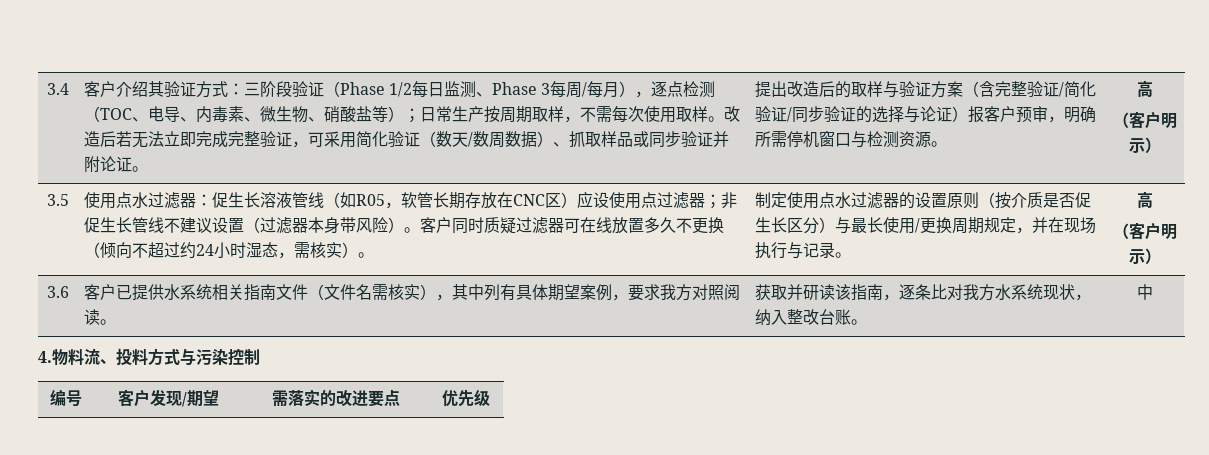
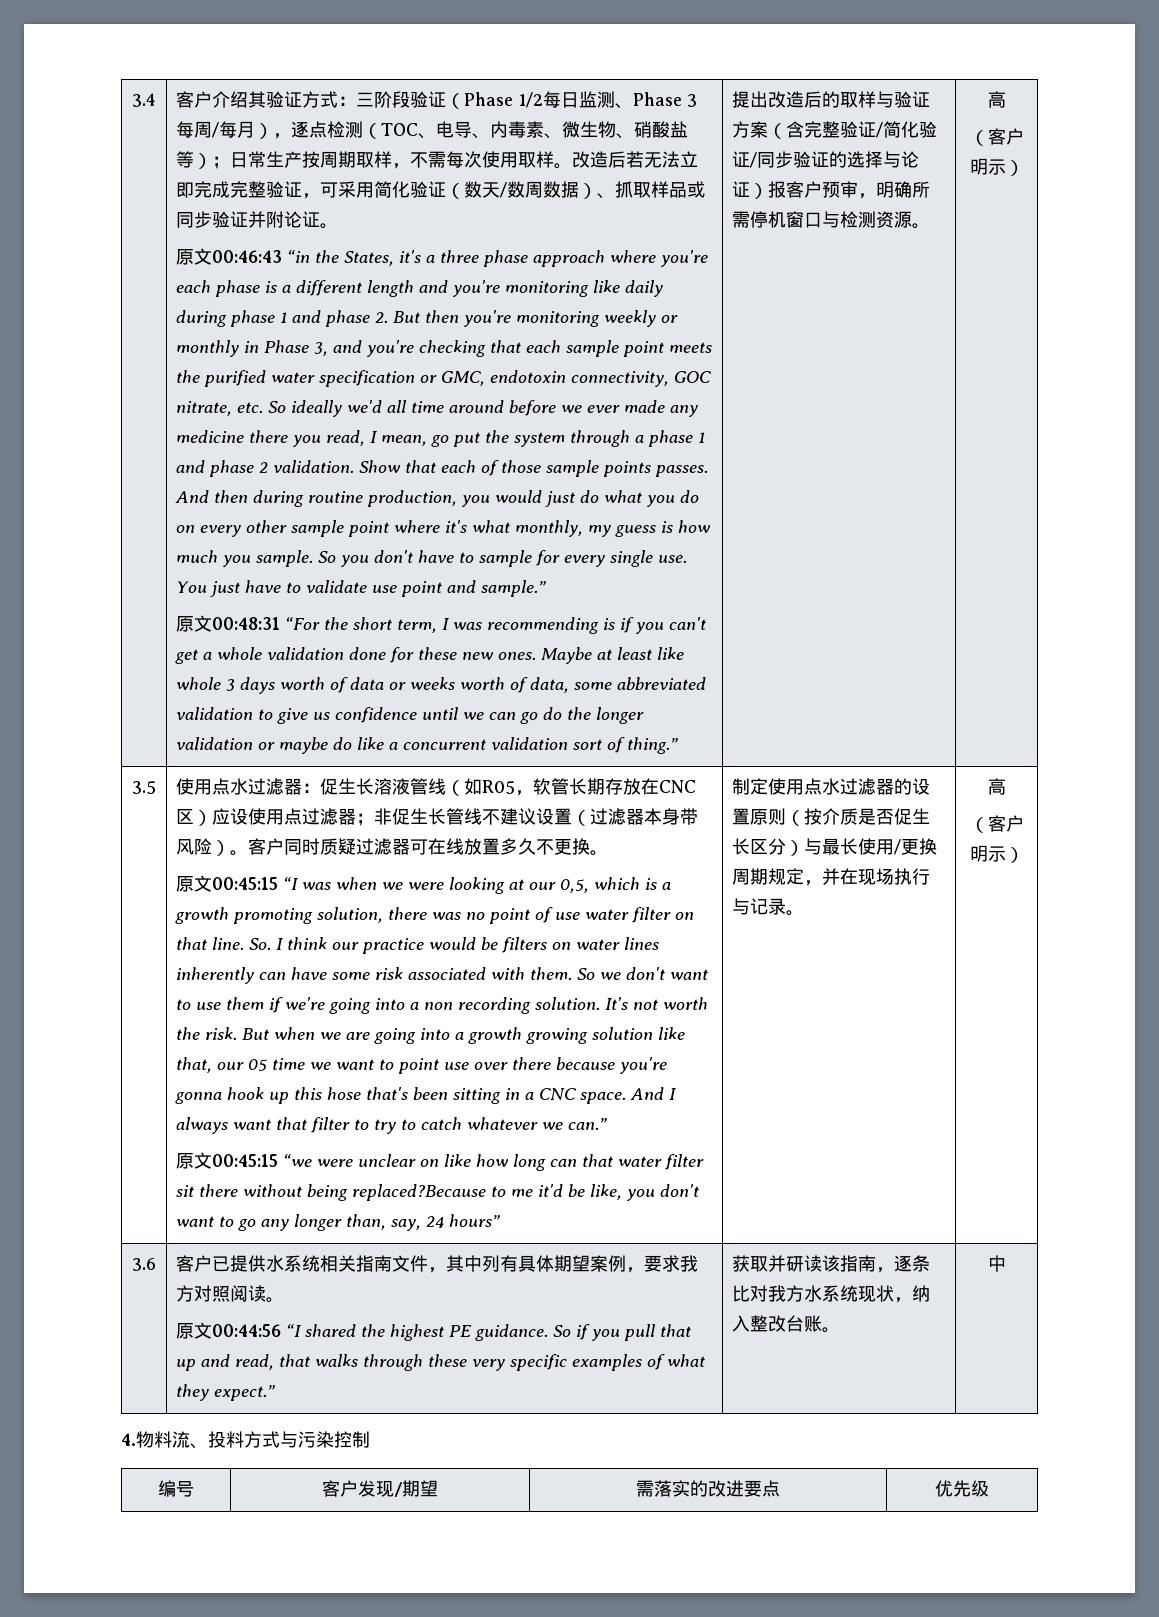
+ 原文00:46:43 “in the States, it's a three phase approach where you're each phase is a different length and you're monitoring like daily during phase 1 and phase 2. But then you're monitoring weekly or monthly in Phase 3, and you're checking that each sample point meets the purified water specification or GMC, endotoxin connectivity, GOC nitrate, etc. So ideally we'd all time around before we ever made any medicine there you read, I mean, go put the system through a phase 1 and phase 2 validation. Show that each of those sample points passes. And then during routine production, you would just do what you do on every other sample point where it's what monthly, my guess is how much you sample. So you don't have to sample for every single use. You just have to validate use point and sample.”
+ 原文00:48:31 “For the short term, I was recommending is if you can't get a whole validation done for these new ones. Maybe at least like whole 3 days worth of data or weeks worth of data, some abbreviated validation to give us confidence until we can go do the longer validation or maybe do like a concurrent validation sort of thing.”
- 客户同时质疑过滤器可在线放置多久不更换（倾向不超过约24小时湿态，需核实）。
+ 客户同时质疑过滤器可在线放置多久不更换。
+ 原文00:45:15 “I was when we were looking at our 0,5, which is a growth promoting solution, there was no point of use water filter on that line. So. I think our practice would be filters on water lines inherently can have some risk associated with them. So we don't want to use them if we're going into a non recording solution. It's not worth the risk. But when we are going into a growth growing solution like that, our 05 time we want to point use over there because you're gonna hook up this hose that's been sitting in a CNC space. And I always want that filter to try to catch whatever we can.”
+ 原文00:45:15 “we were unclear on like how long can that water filter sit there without being replaced?Because to me it'd be like, you don't want to go any longer than, say, 24 hours”
- 客户已提供水系统相关指南文件（文件名需核实），其中列有具体期望案例，要求我方对照阅读。
+ 客户已提供水系统相关指南文件，其中列有具体期望案例，要求我方对照阅读。
+ 原文00:44:56 “I shared the highest PE guidance. So if you pull that up and read, that walks through these very specific examples of what they expect.”

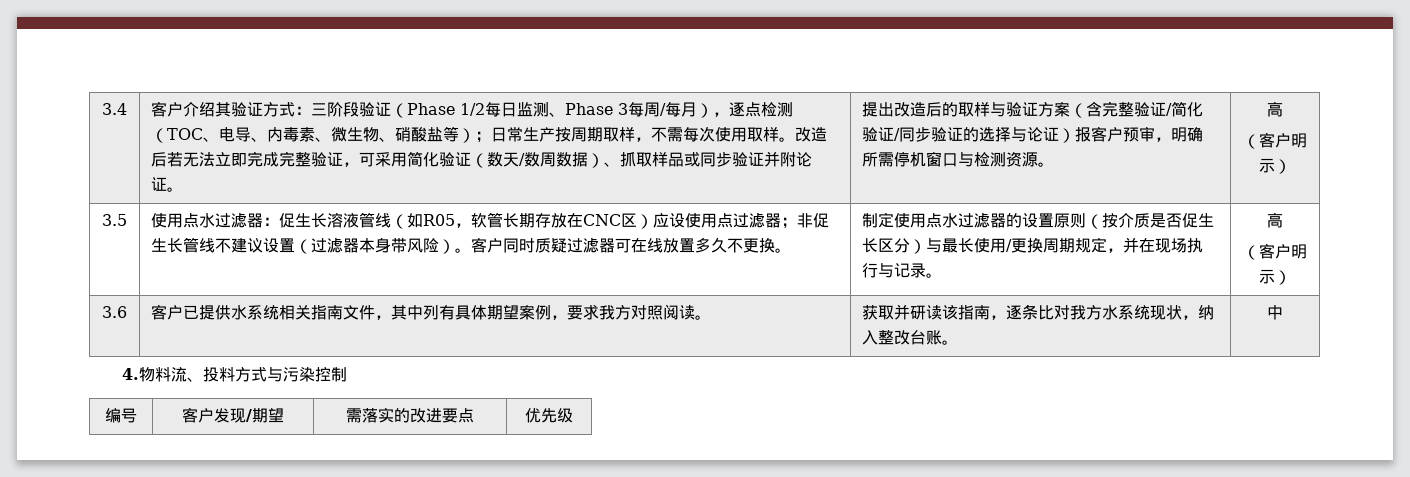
- 原文00:46:43 “in the States, it's a three phase approach where you're each phase is a different length and you're monitoring like daily during phase 1 and phase 2. But then you're monitoring weekly or monthly in Phase 3, and you're checking that each sample point meets the purified water specification or GMC, endotoxin connectivity, GOC nitrate, etc. So ideally we'd all time around before we ever made any medicine there you read, I mean, go put the system through a phase 1 and phase 2 validation. Show that each of those sample points passes. And then during routine production, you would just do what you do on every other sample point where it's what monthly, my guess is how much you sample. So you don't have to sample for every single use. You just have to validate use point and sample.”
- 原文00:48:31 “For the short term, I was recommending is if you can't get a whole validation done for these new ones. Maybe at least like whole 3 days worth of data or weeks worth of data, some abbreviated validation to give us confidence until we can go do the longer validation or maybe do like a concurrent validation sort of thing.”
- 原文00:45:15 “I was when we were looking at our 0,5, which is a growth promoting solution, there was no point of use water filter on that line. So. I think our practice would be filters on water lines inherently can have some risk associated with them. So we don't want to use them if we're going into a non recording solution. It's not worth the risk. But when we are going into a growth growing solution like that, our 05 time we want to point use over there because you're gonna hook up this hose that's been sitting in a CNC space. And I always want that filter to try to catch whatever we can.”
- 原文00:45:15 “we were unclear on like how long can that water filter sit there without being replaced?Because to me it'd be like, you don't want to go any longer than, say, 24 hours”
- 原文00:44:56 “I shared the highest PE guidance. So if you pull that up and read, that walks through these very specific examples of what they expect.”

